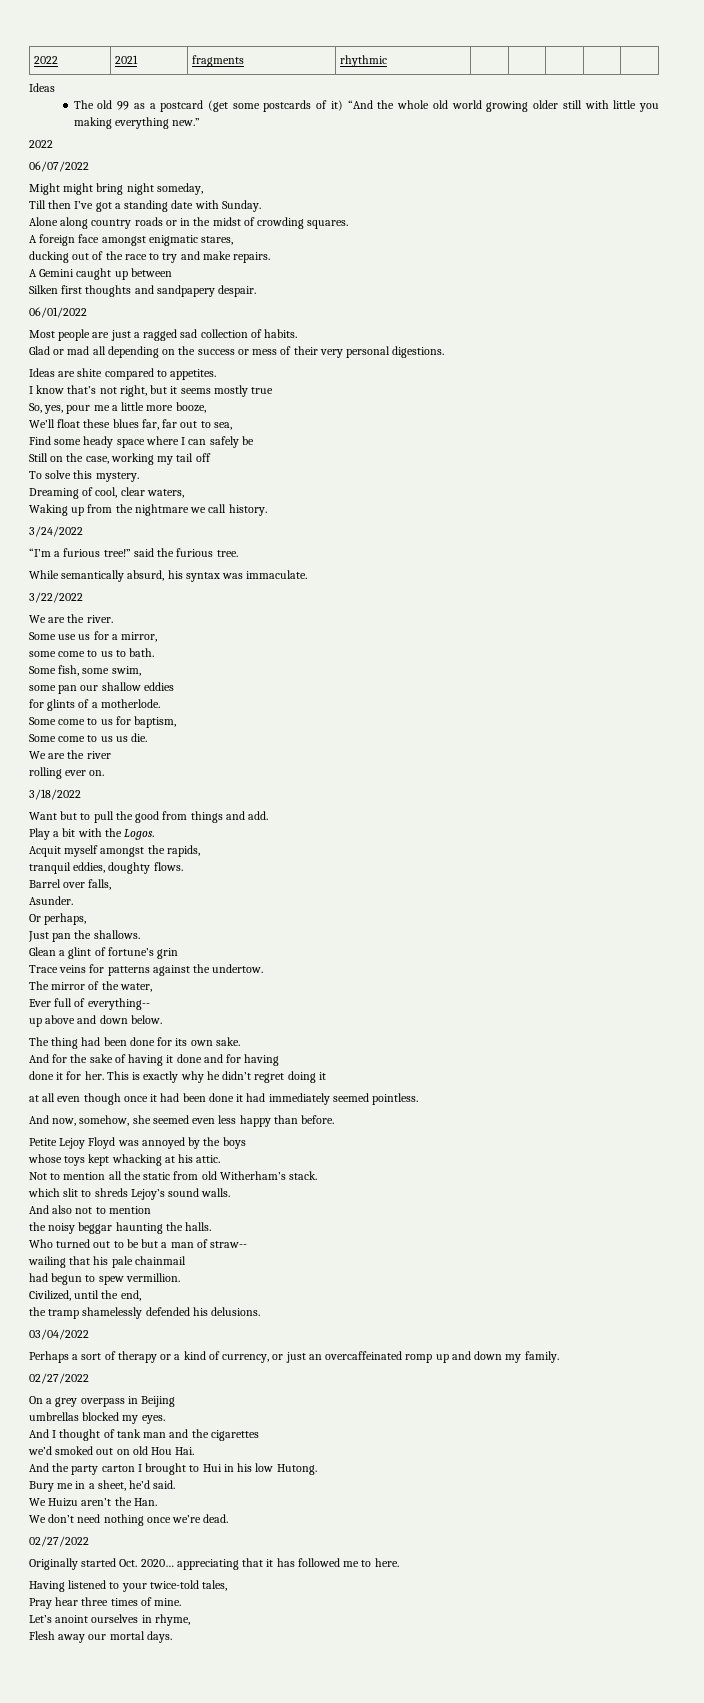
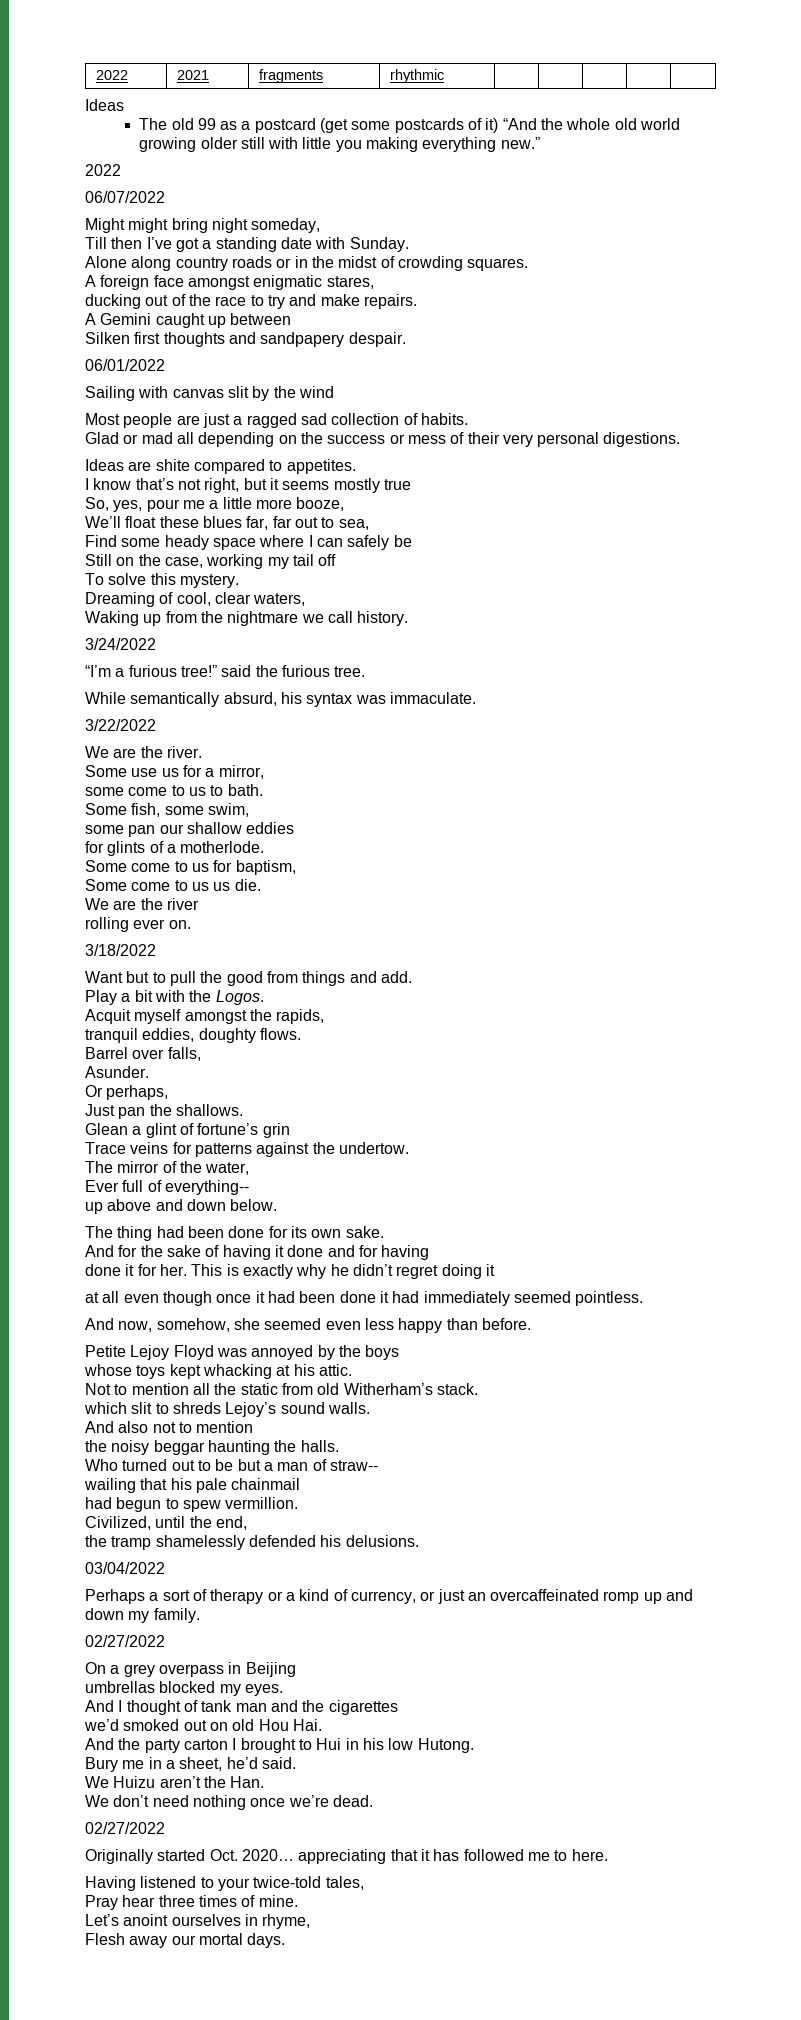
+ Sailing with canvas slit by the wind

